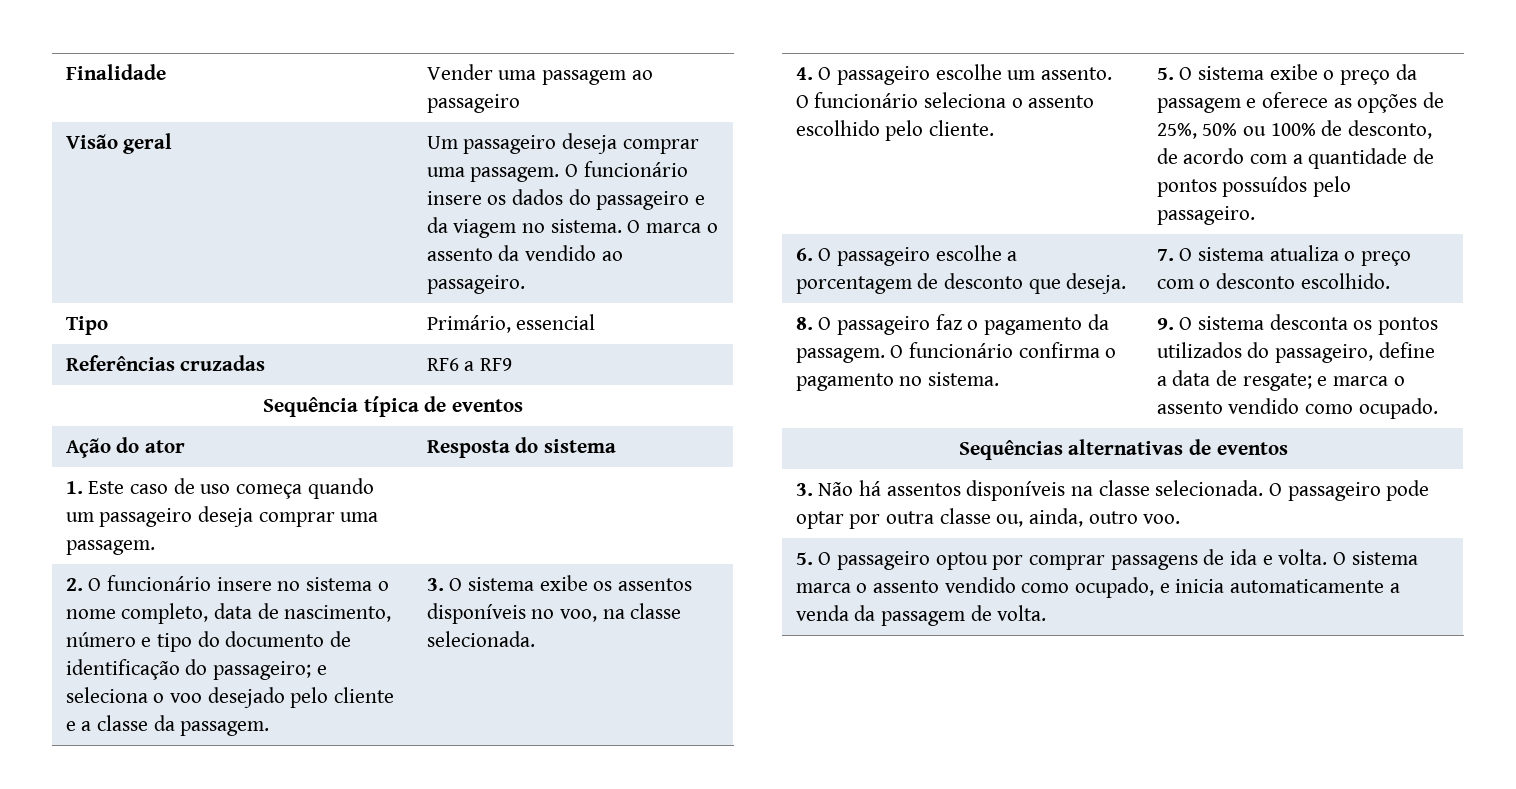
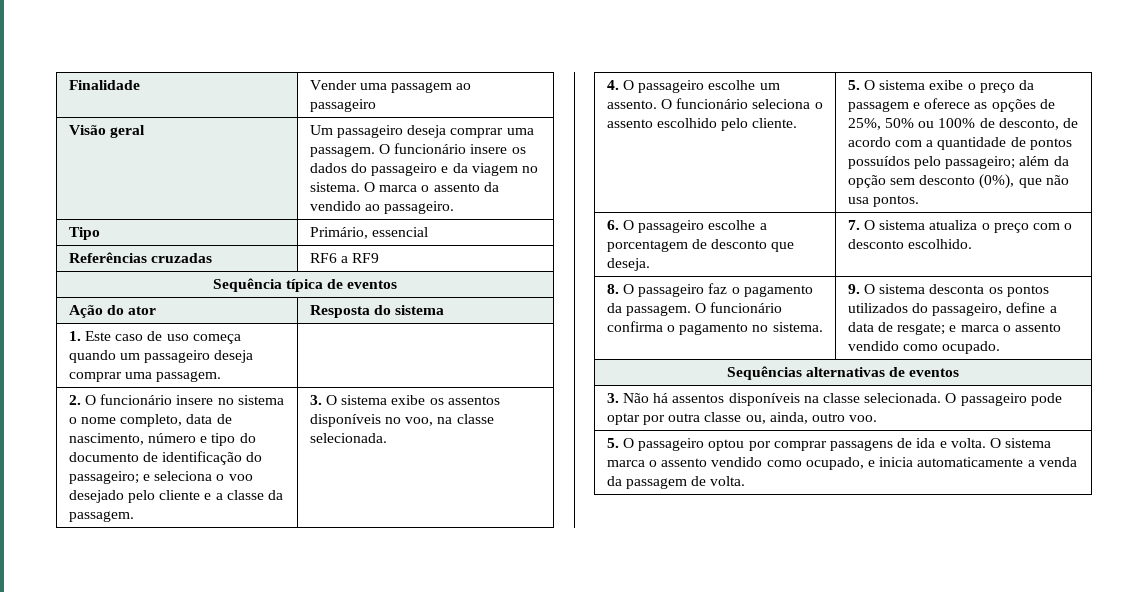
- 5. O sistema exibe o preço da passagem e oferece as opções de 25%, 50% ou 100% de desconto, de acordo com a quantidade de pontos possuídos pelo passageiro.
+ 5. O sistema exibe o preço da passagem e oferece as opções de 25%, 50% ou 100% de desconto, de acordo com a quantidade de pontos possuídos pelo passageiro; além da opção sem desconto (0%), que não usa pontos.

